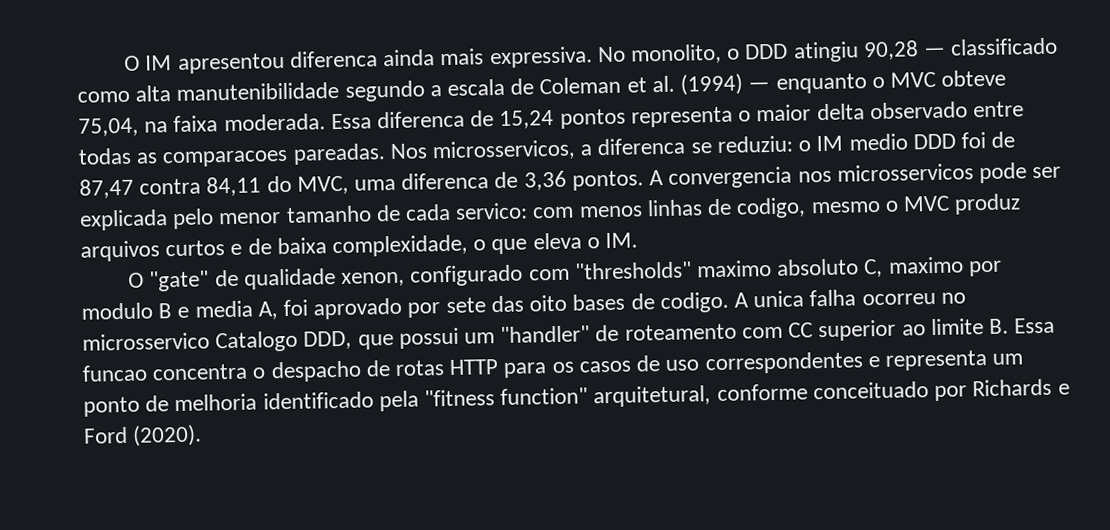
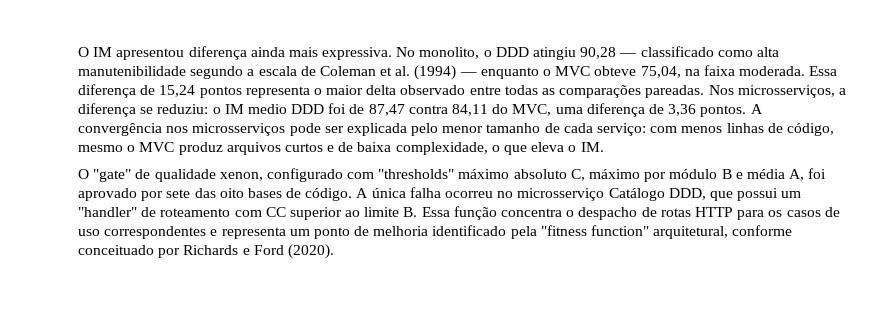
- O IM apresentou diferenca ainda mais expressiva.
+ O IM apresentou diferença ainda mais expressiva.
- Essa diferenca de 15,24 pontos representa o maior delta observado entre todas as comparacoes pareadas.
+ Essa diferença de 15,24 pontos representa o maior delta observado entre todas as comparações pareadas.
- Nos microsservicos, a diferenca se reduziu: o IM medio DDD foi de 87,47 contra 84,11 do MVC, uma diferenca de 3,36 pontos.
+ Nos microsserviços, a diferença se reduziu: o IM medio DDD foi de 87,47 contra 84,11 do MVC, uma diferença de 3,36 pontos.
- A convergencia nos microsservicos pode ser explicada pelo menor tamanho de cada servico: com menos linhas de codigo, mesmo o MVC produz arquivos curtos e de baixa complexidade, o que eleva o IM.
+ A convergência nos microsserviços pode ser explicada pelo menor tamanho de cada serviço: com menos linhas de código, mesmo o MVC produz arquivos curtos e de baixa complexidade, o que eleva o IM.
- O "gate" de qualidade xenon, configurado com "thresholds" maximo absoluto C, maximo por modulo B e media A, foi aprovado por sete das oito bases de codigo. A unica falha ocorreu no microsservico Catalogo DDD, que possui um "handler" de roteamento com CC superior ao limite B. Essa funcao concentra o despacho de rotas HTTP para os casos de uso correspondentes e representa um ponto de melhoria identificado pela "fitness function" arquitetural, conforme conceituado por Richards e Ford (2020).
+ O "gate" de qualidade xenon, configurado com "thresholds" máximo absoluto C, máximo por módulo B e média A, foi aprovado por sete das oito bases de código. A única falha ocorreu no microsserviço Catálogo DDD, que possui um "handler" de roteamento com CC superior ao limite B. Essa função concentra o despacho de rotas HTTP para os casos de uso correspondentes e representa um ponto de melhoria identificado pela "fitness function" arquitetural, conforme conceituado por Richards e Ford (2020).

